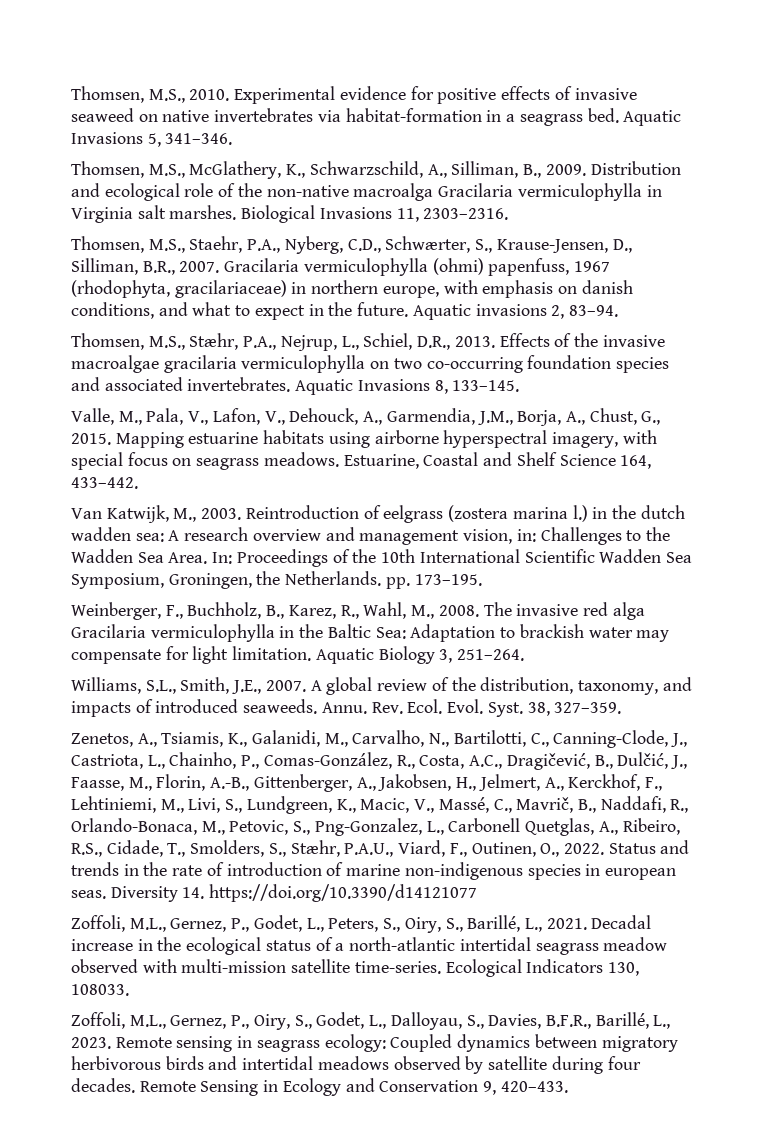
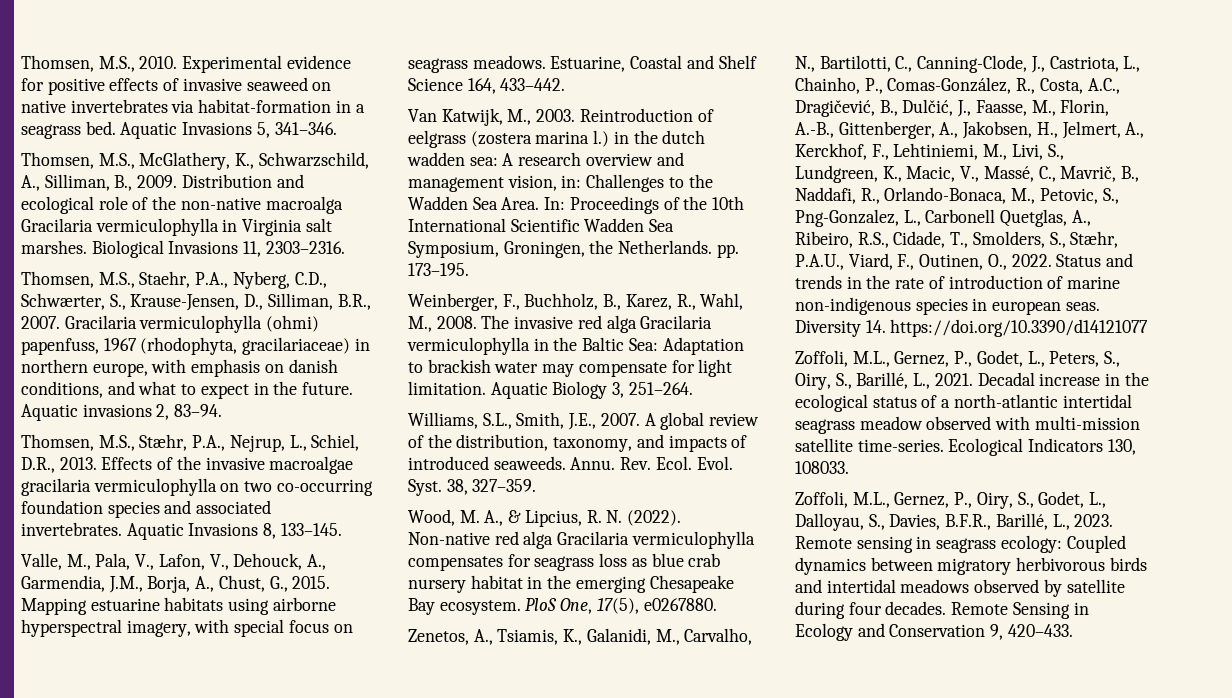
+ Wood, M. A., & Lipcius, R. N. (2022). Non-native red alga Gracilaria vermiculophylla compensates for seagrass loss as blue crab nursery habitat in the emerging Chesapeake Bay ecosystem. PloS One, 17(5), e0267880.

